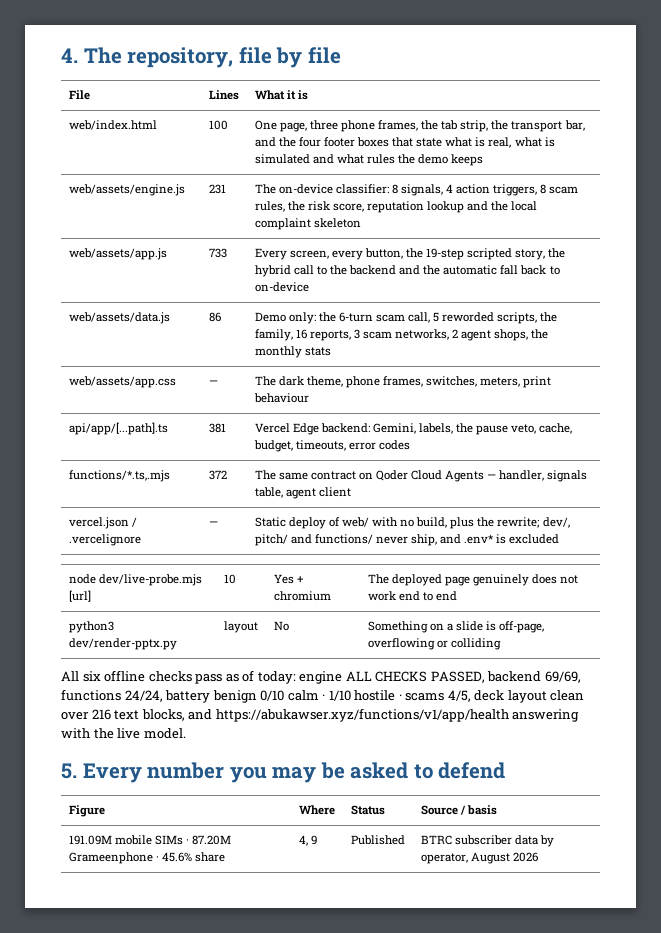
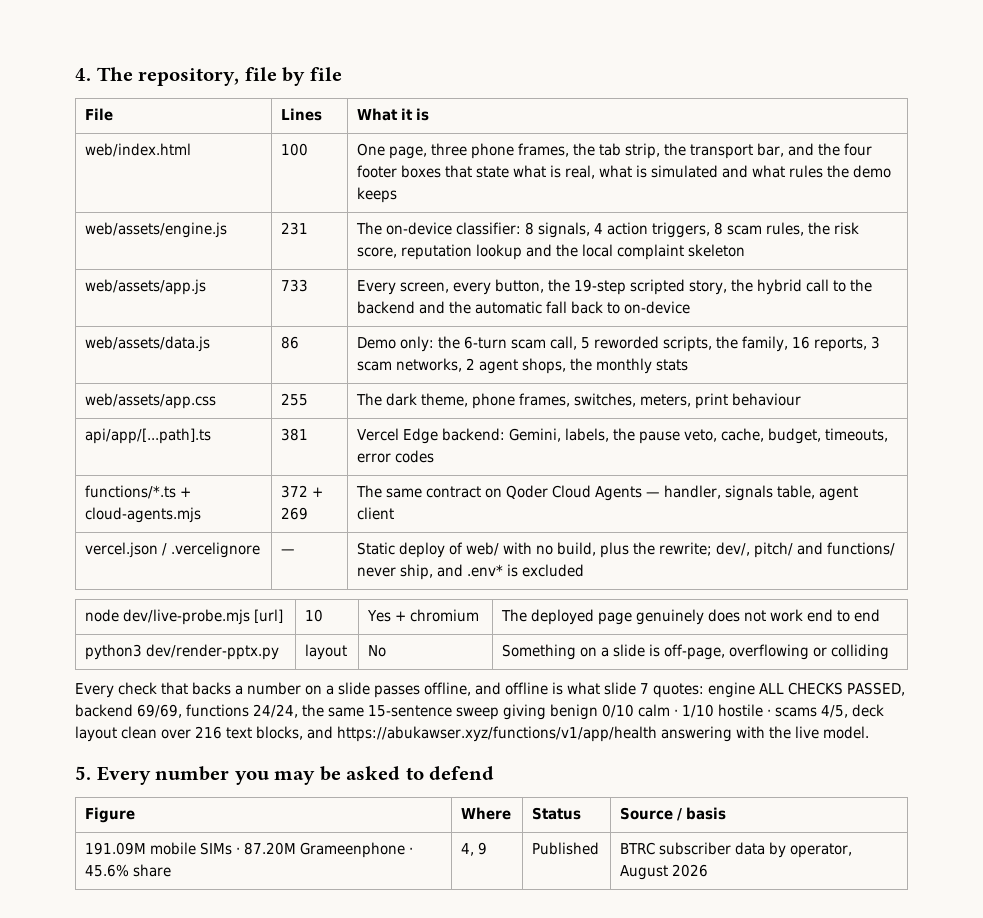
- web/assets/app.css | — | The dark theme, phone frames, switches, meters, print behaviour
+ web/assets/app.css | 255 | The dark theme, phone frames, switches, meters, print behaviour
- functions/*.ts,.mjs | 372 | The same contract on Qoder Cloud Agents — handler, signals table, agent client
+ functions/*.ts + cloud-agents.mjs | 372 + 269 | The same contract on Qoder Cloud Agents — handler, signals table, agent client
- All six offline checks pass as of today: engine ALL CHECKS PASSED, backend 69/69, functions 24/24, battery benign 0/10 calm · 1/10 hostile · scams 4/5, deck layout clean over 216 text blocks, and https://abukawser.xyz/functions/v1/app/health answering with the live model.
+ Every check that backs a number on a slide passes offline, and offline is what slide 7 quotes: engine ALL CHECKS PASSED, backend 69/69, functions 24/24, the same 15-sentence sweep giving benign 0/10 calm · 1/10 hostile · scams 4/5, deck layout clean over 216 text blocks, and https://abukawser.xyz/functions/v1/app/health answering with the live model.

